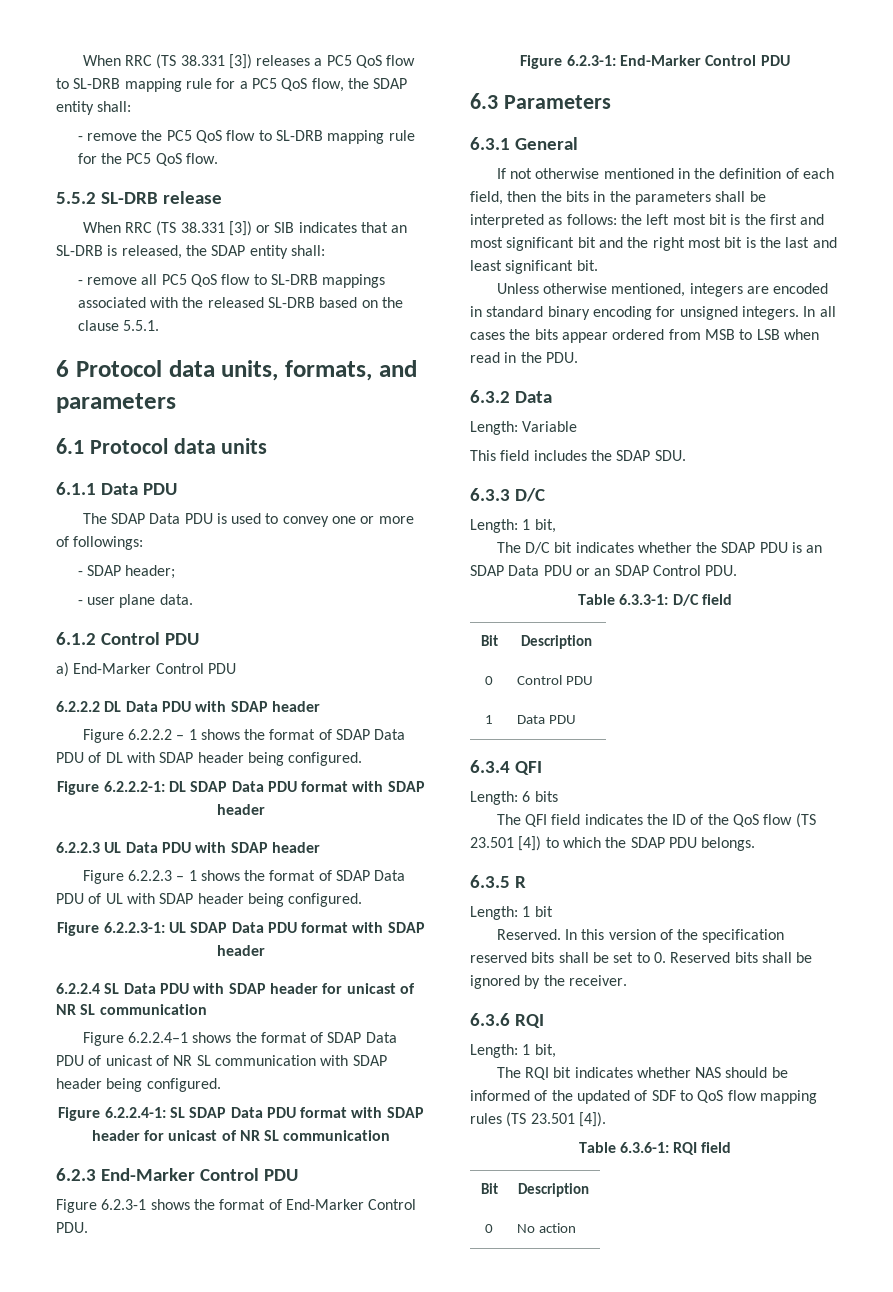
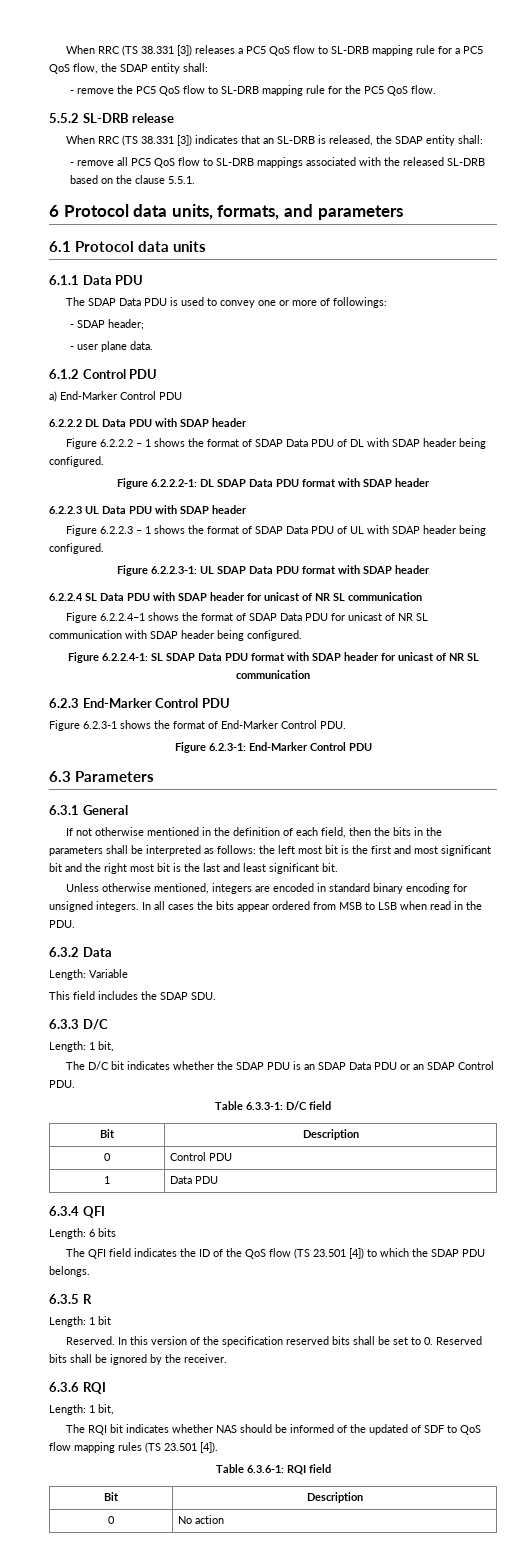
- When RRC (TS 38.331 [3]) or SIB indicates that an SL-DRB is released, the SDAP entity shall:
+ When RRC (TS 38.331 [3]) indicates that an SL-DRB is released, the SDAP entity shall:
- Figure 6.2.2.4–1 shows the format of SDAP Data PDU of unicast of NR SL communication with SDAP header being configured.
+ Figure 6.2.2.4–1 shows the format of SDAP Data PDU for unicast of NR SL communication with SDAP header being configured.

